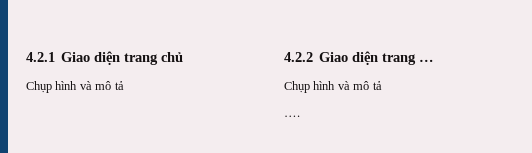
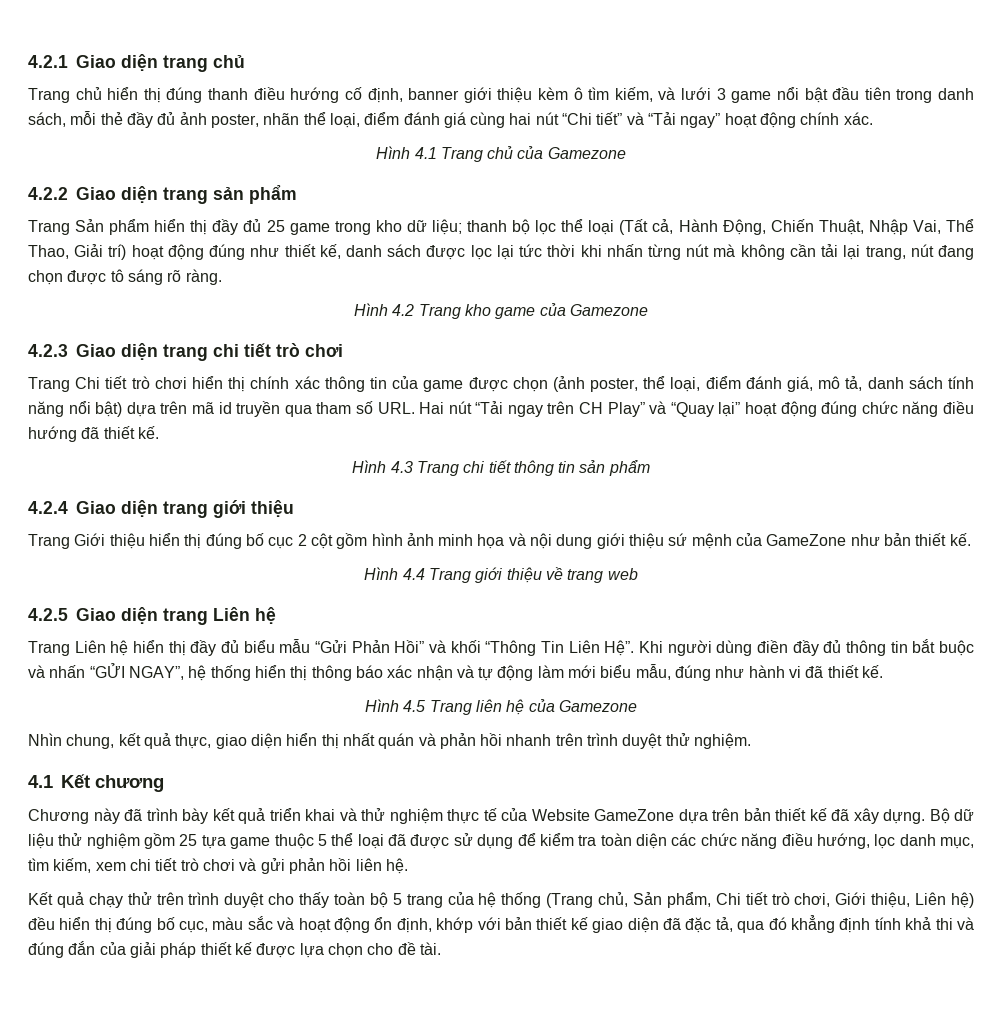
  4.2.1 Giao diện trang chủ
- Chụp hình và mô tả
- 4.2.2 Giao diện trang …
- Chụp hình và mô tả
- ….
+ Trang chủ hiển thị đúng thanh điều hướng cố định, banner giới thiệu kèm ô tìm kiếm, và lưới 3 game nổi bật đầu tiên trong danh sách, mỗi thẻ đầy đủ ảnh poster, nhãn thể loại, điểm đánh giá cùng hai nút “Chi tiết” và “Tải ngay” hoạt động chính xác.
+ Hình 4.1 Trang chủ của Gamezone
+ 4.2.2 Giao diện trang sản phẩm
+ Trang Sản phẩm hiển thị đầy đủ 25 game trong kho dữ liệu; thanh bộ lọc thể loại (Tất cả, Hành Động, Chiến Thuật, Nhập Vai, Thể Thao, Giải trí) hoạt động đúng như thiết kế, danh sách được lọc lại tức thời khi nhấn từng nút mà không cần tải lại trang, nút đang chọn được tô sáng rõ ràng.
+ Hình 4.2 Trang kho game của Gamezone
+ 4.2.3 Giao diện trang chi tiết trò chơi
+ Trang Chi tiết trò chơi hiển thị chính xác thông tin của game được chọn (ảnh poster, thể loại, điểm đánh giá, mô tả, danh sách tính năng nổi bật) dựa trên mã id truyền qua tham số URL. Hai nút “Tải ngay trên CH Play” và “Quay lại” hoạt động đúng chức năng điều hướng đã thiết kế.
+ Hình 4.3 Trang chi tiết thông tin sản phẩm
+ 4.2.4 Giao diện trang giới thiệu
+ Trang Giới thiệu hiển thị đúng bố cục 2 cột gồm hình ảnh minh họa và nội dung giới thiệu sứ mệnh của GameZone như bản thiết kế.
+ Hình 4.4 Trang giới thiệu về trang web
+ 4.2.5 Giao diện trang Liên hệ
+ Trang Liên hệ hiển thị đầy đủ biểu mẫu “Gửi Phản Hồi” và khối “Thông Tin Liên Hệ”. Khi người dùng điền đầy đủ thông tin bắt buộc và nhấn “GỬI NGAY”, hệ thống hiển thị thông báo xác nhận và tự động làm mới biểu mẫu, đúng như hành vi đã thiết kế.
+ Hình 4.5 Trang liên hệ của Gamezone
+ Nhìn chung, kết quả thực, giao diện hiển thị nhất quán và phản hồi nhanh trên trình duyệt thử nghiệm.
+ 4.1 Kết chương
+ Chương này đã trình bày kết quả triển khai và thử nghiệm thực tế của Website GameZone dựa trên bản thiết kế đã xây dựng. Bộ dữ liệu thử nghiệm gồm 25 tựa game thuộc 5 thể loại đã được sử dụng để kiểm tra toàn diện các chức năng điều hướng, lọc danh mục, tìm kiếm, xem chi tiết trò chơi và gửi phản hồi liên hệ.
+ Kết quả chạy thử trên trình duyệt cho thấy toàn bộ 5 trang của hệ thống (Trang chủ, Sản phẩm, Chi tiết trò chơi, Giới thiệu, Liên hệ) đều hiển thị đúng bố cục, màu sắc và hoạt động ổn định, khớp với bản thiết kế giao diện đã đặc tả, qua đó khẳng định tính khả thi và đúng đắn của giải pháp thiết kế được lựa chọn cho đề tài.

